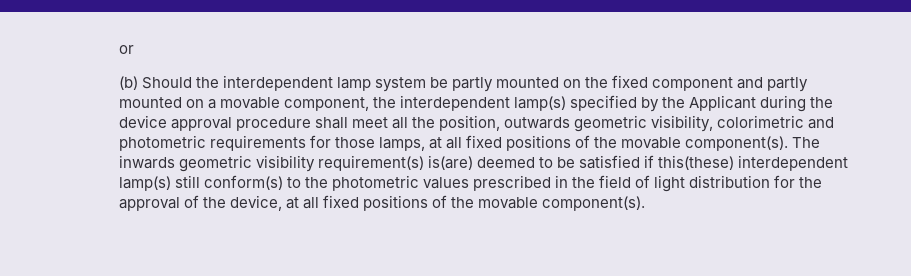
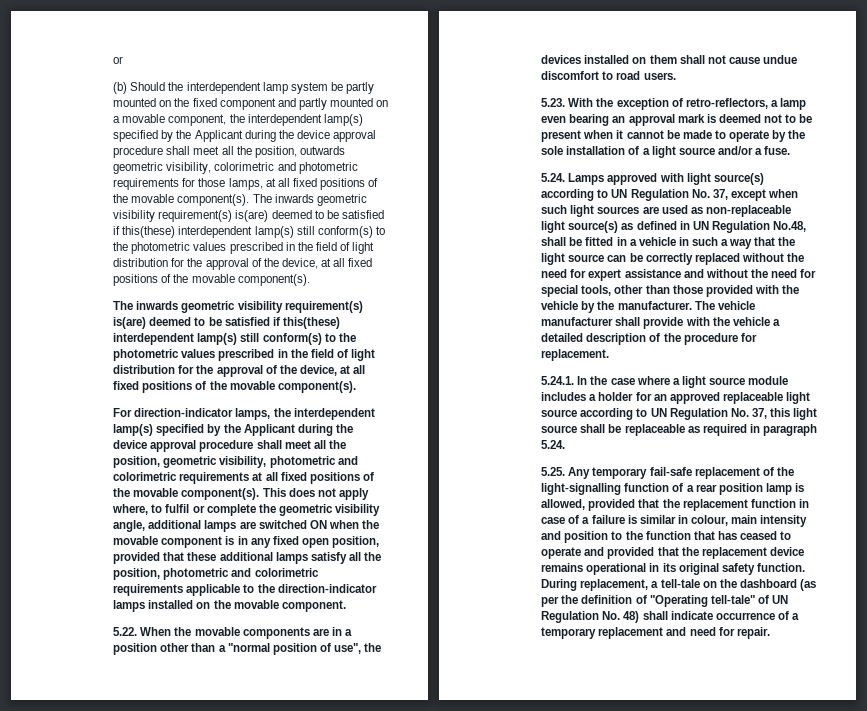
  (b) Should the interdependent lamp system be partly mounted on the fixed component and partly mounted on a movable component, the interdependent lamp(s) specified by the Applicant during the device approval procedure shall meet all the position, outwards geometric visibility, colorimetric and photometric requirements for those lamps, at all fixed positions of the movable component(s). The inwards geometric visibility requirement(s) is(are) deemed to be satisfied if this(these) interdependent lamp(s) still conform(s) to the photometric values prescribed in the field of light distribution for the approval of the device, at all fixed positions of the movable component(s).
+ The inwards geometric visibility requirement(s) is(are) deemed to be satisfied if this(these) interdependent lamp(s) still conform(s) to the photometric values prescribed in the field of light distribution for the approval of the device, at all fixed positions of the movable component(s).
+ For direction-indicator lamps, the interdependent lamp(s) specified by the Applicant during the device approval procedure shall meet all the position, geometric visibility, photometric and colorimetric requirements at all fixed positions of the movable component(s). This does not apply where, to fulfil or complete the geometric visibility angle, additional lamps are switched ON when the movable component is in any fixed open position, provided that these additional lamps satisfy all the position, photometric and colorimetric requirements applicable to the direction-indicator lamps installed on the movable component.
+ 5.22. When the movable components are in a position other than a "normal position of use", the devices installed on them shall not cause undue discomfort to road users.
+ 5.23. With the exception of retro-reflectors, a lamp even bearing an approval mark is deemed not to be present when it cannot be made to operate by the sole installation of a light source and/or a fuse.
+ 5.24. Lamps approved with light source(s) according to UN Regulation No. 37, except when such light sources are used as non-replaceable light source(s) as defined in UN Regulation No.48, shall be fitted in a vehicle in such a way that the light source can be correctly replaced without the need for expert assistance and without the need for special tools, other than those provided with the vehicle by the manufacturer. The vehicle manufacturer shall provide with the vehicle a detailed description of the procedure for replacement.
+ 5.24.1. In the case where a light source module includes a holder for an approved replaceable light source according to UN Regulation No. 37, this light source shall be replaceable as required in paragraph 5.24.
+ 5.25. Any temporary fail-safe replacement of the light-signalling function of a rear position lamp is allowed, provided that the replacement function in case of a failure is similar in colour, main intensity and position to the function that has ceased to operate and provided that the replacement device remains operational in its original safety function. During replacement, a tell-tale on the dashboard (as per the definition of "Operating tell-tale" of UN Regulation No. 48) shall indicate occurrence of a temporary replacement and need for repair.

